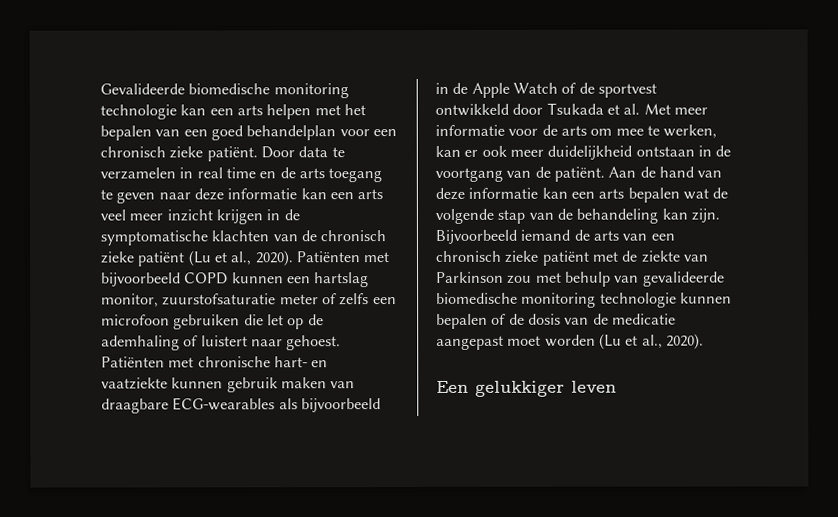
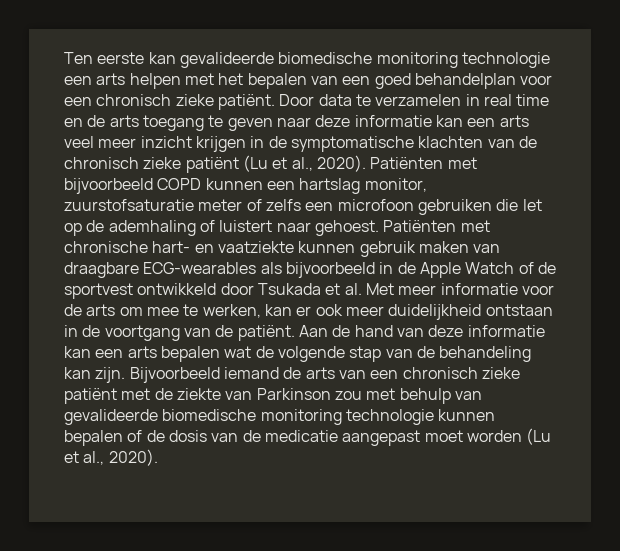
- Gevalideerde biomedische monitoring technologie kan een arts helpen met het bepalen van een goed behandelplan voor een chronisch zieke patiënt.
+ Ten eerste kan gevalideerde biomedische monitoring technologie een arts helpen met het bepalen van een goed behandelplan voor een chronisch zieke patiënt.
- Een gelukkiger leven

